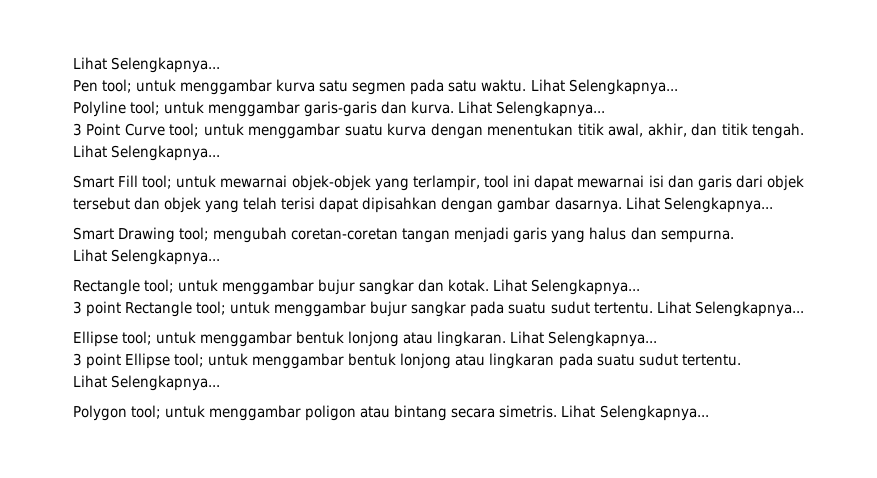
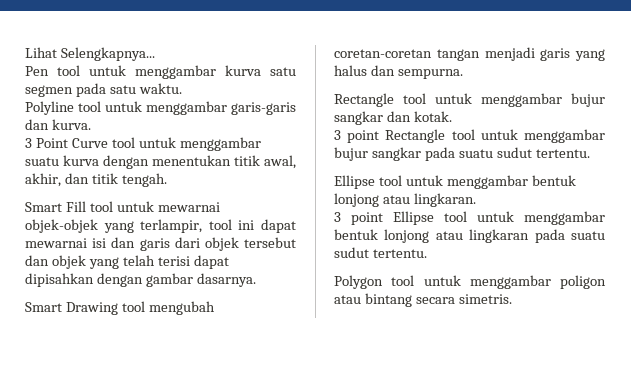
- Pen tool; untuk menggambar kurva satu segmen pada satu waktu. Lihat Selengkapnya...
+ Pen tool untuk menggambar kurva satu segmen pada satu waktu.
- Polyline tool; untuk menggambar garis-garis dan kurva. Lihat Selengkapnya...
+ Polyline tool untuk menggambar garis-garis dan kurva.
- 3 Point Curve tool; untuk menggambar suatu kurva dengan menentukan titik awal, akhir, dan titik tengah. Lihat Selengkapnya...
+ 3 Point Curve tool untuk menggambar suatu kurva dengan menentukan titik awal, akhir, dan titik tengah.
- Smart Fill tool; untuk mewarnai objek-objek yang terlampir, tool ini dapat mewarnai isi dan garis dari objek tersebut dan objek yang telah terisi dapat dipisahkan dengan gambar dasarnya. Lihat Selengkapnya...
+ Smart Fill tool untuk mewarnai objek-objek yang terlampir, tool ini dapat mewarnai isi dan garis dari objek tersebut dan objek yang telah terisi dapat dipisahkan dengan gambar dasarnya.
- Smart Drawing tool; mengubah coretan-coretan tangan menjadi garis yang halus dan sempurna.
- Lihat Selengkapnya...
- Rectangle tool; untuk menggambar bujur sangkar dan kotak. Lihat Selengkapnya...
+ Smart Drawing tool mengubah coretan-coretan tangan menjadi garis yang halus dan sempurna.
+ Rectangle tool untuk menggambar bujur sangkar dan kotak.
- 3 point Rectangle tool; untuk menggambar bujur sangkar pada suatu sudut tertentu. Lihat Selengkapnya...
- Ellipse tool; untuk menggambar bentuk lonjong atau lingkaran. Lihat Selengkapnya...
+ 3 point Rectangle tool untuk menggambar bujur sangkar pada suatu sudut tertentu.
+ Ellipse tool untuk menggambar bentuk lonjong atau lingkaran.
- 3 point Ellipse tool; untuk menggambar bentuk lonjong atau lingkaran pada suatu sudut tertentu.
- Lihat Selengkapnya...
+ 3 point Ellipse tool untuk menggambar bentuk lonjong atau lingkaran pada suatu sudut tertentu.
- Polygon tool; untuk menggambar poligon atau bintang secara simetris. Lihat Selengkapnya...
+ Polygon tool untuk menggambar poligon atau bintang secara simetris.

